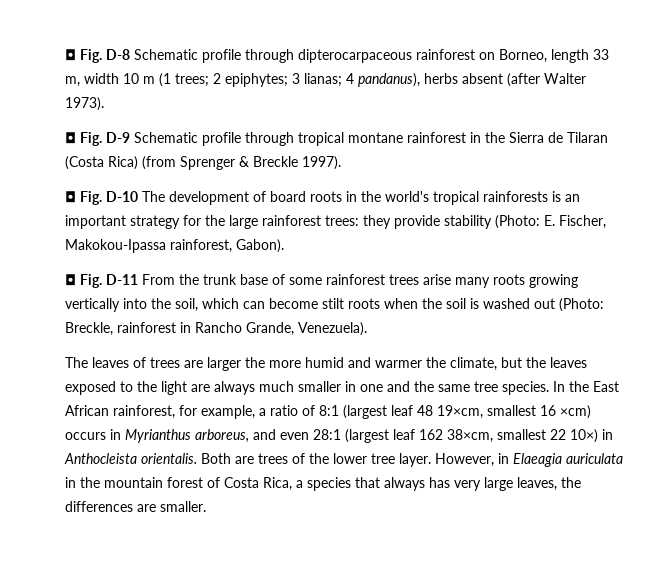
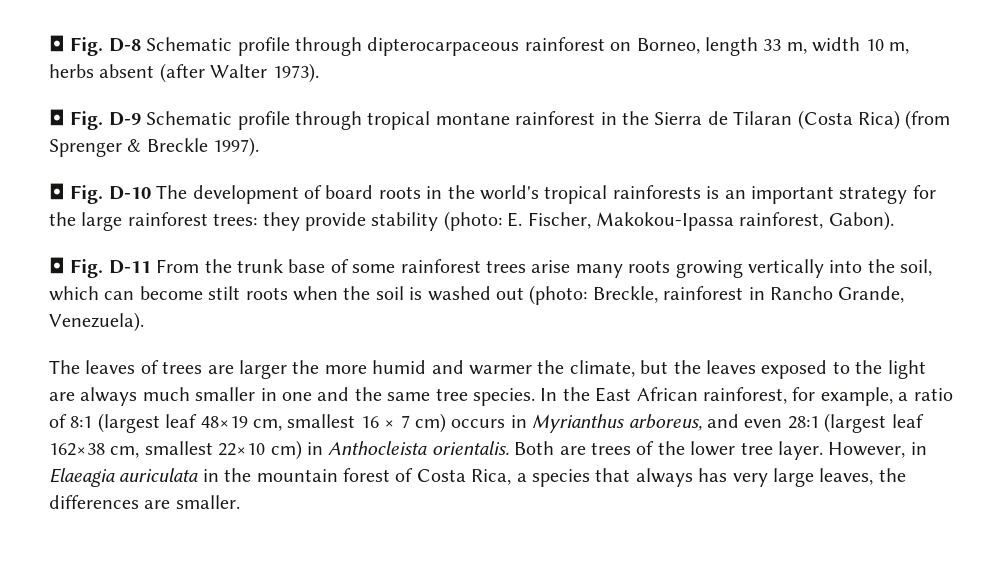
- ◘ Fig. D-8 Schematic profile through dipterocarpaceous rainforest on Borneo, length 33 m, width 10 m (1 trees; 2 epiphytes; 3 lianas; 4 pandanus), herbs absent (after Walter 1973).
+ ◘ Fig. D-8 Schematic profile through dipterocarpaceous rainforest on Borneo, length 33 m, width 10 m, herbs absent (after Walter 1973).
- ◘ Fig. D-10 The development of board roots in the world's tropical rainforests is an important strategy for the large rainforest trees: they provide stability (Photo: E. Fischer, Makokou-Ipassa rainforest, Gabon).
+ ◘ Fig. D-10 The development of board roots in the world's tropical rainforests is an important strategy for the large rainforest trees: they provide stability (photo: E. Fischer, Makokou-Ipassa rainforest, Gabon).
- ◘ Fig. D-11 From the trunk base of some rainforest trees arise many roots growing vertically into the soil, which can become stilt roots when the soil is washed out (Photo: Breckle, rainforest in Rancho Grande, Venezuela).
+ ◘ Fig. D-11 From the trunk base of some rainforest trees arise many roots growing vertically into the soil, which can become stilt roots when the soil is washed out (photo: Breckle, rainforest in Rancho Grande, Venezuela).
- In the East African rainforest, for example, a ratio of 8:1 (largest leaf 48 19×cm, smallest 16 ×cm) occurs in Myrianthus arboreus, and even 28:1 (largest leaf 162 38×cm, smallest 22 10×) in Anthocleista orientalis.
+ In the East African rainforest, for example, a ratio of 8:1 (largest leaf 48×19 cm, smallest 16 × 7 cm) occurs in Myrianthus arboreus, and even 28:1 (largest leaf 162×38 cm, smallest 22×10 cm) in Anthocleista orientalis.

